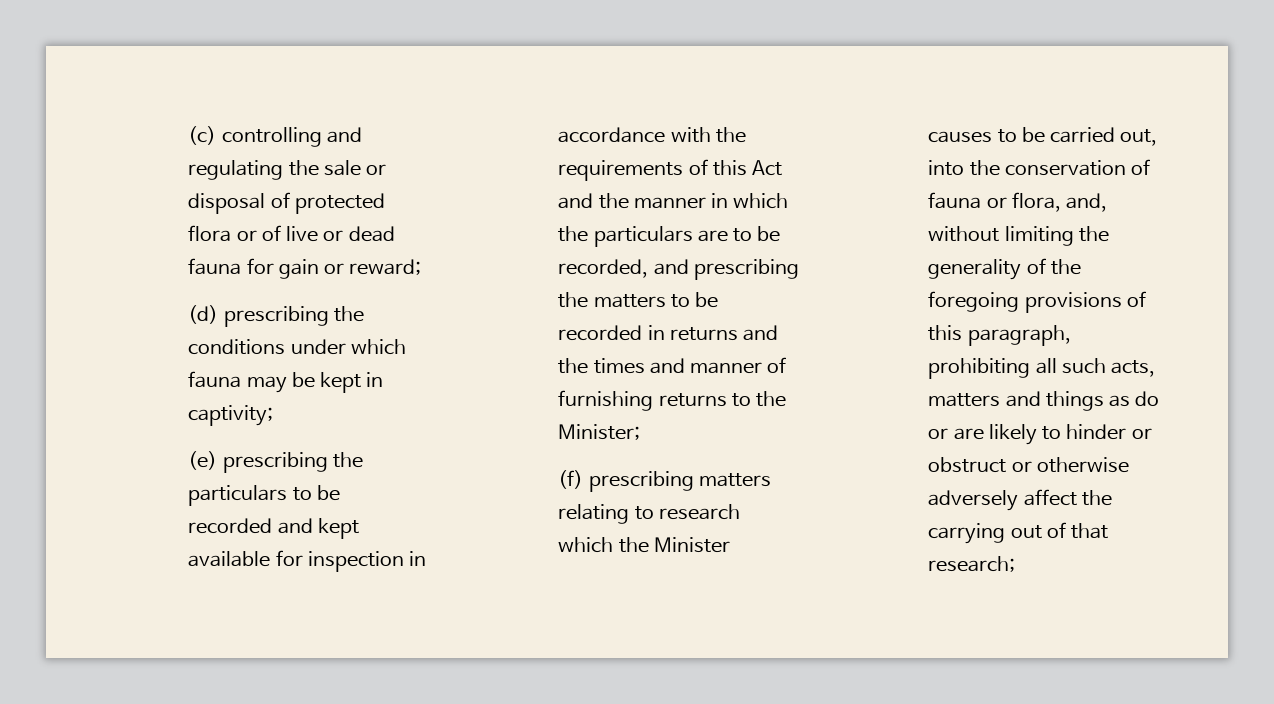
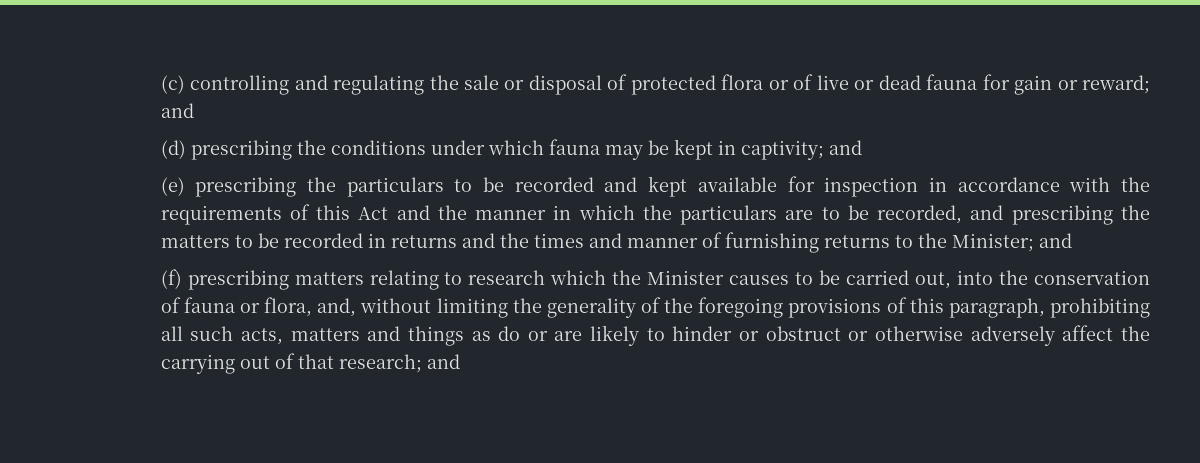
- (c) controlling and regulating the sale or disposal of protected flora or of live or dead fauna for gain or reward;
+ (c) controlling and regulating the sale or disposal of protected flora or of live or dead fauna for gain or reward; and
- (d) prescribing the conditions under which fauna may be kept in captivity;
+ (d) prescribing the conditions under which fauna may be kept in captivity; and
- (e) prescribing the particulars to be recorded and kept available for inspection in accordance with the requirements of this Act and the manner in which the particulars are to be recorded, and prescribing the matters to be recorded in returns and the times and manner of furnishing returns to the Minister;
+ (e) prescribing the particulars to be recorded and kept available for inspection in accordance with the requirements of this Act and the manner in which the particulars are to be recorded, and prescribing the matters to be recorded in returns and the times and manner of furnishing returns to the Minister; and
- (f) prescribing matters relating to research which the Minister causes to be carried out, into the conservation of fauna or flora, and, without limiting the generality of the foregoing provisions of this paragraph, prohibiting all such acts, matters and things as do or are likely to hinder or obstruct or otherwise adversely affect the carrying out of that research;
+ (f) prescribing matters relating to research which the Minister causes to be carried out, into the conservation of fauna or flora, and, without limiting the generality of the foregoing provisions of this paragraph, prohibiting all such acts, matters and things as do or are likely to hinder or obstruct or otherwise adversely affect the carrying out of that research; and

